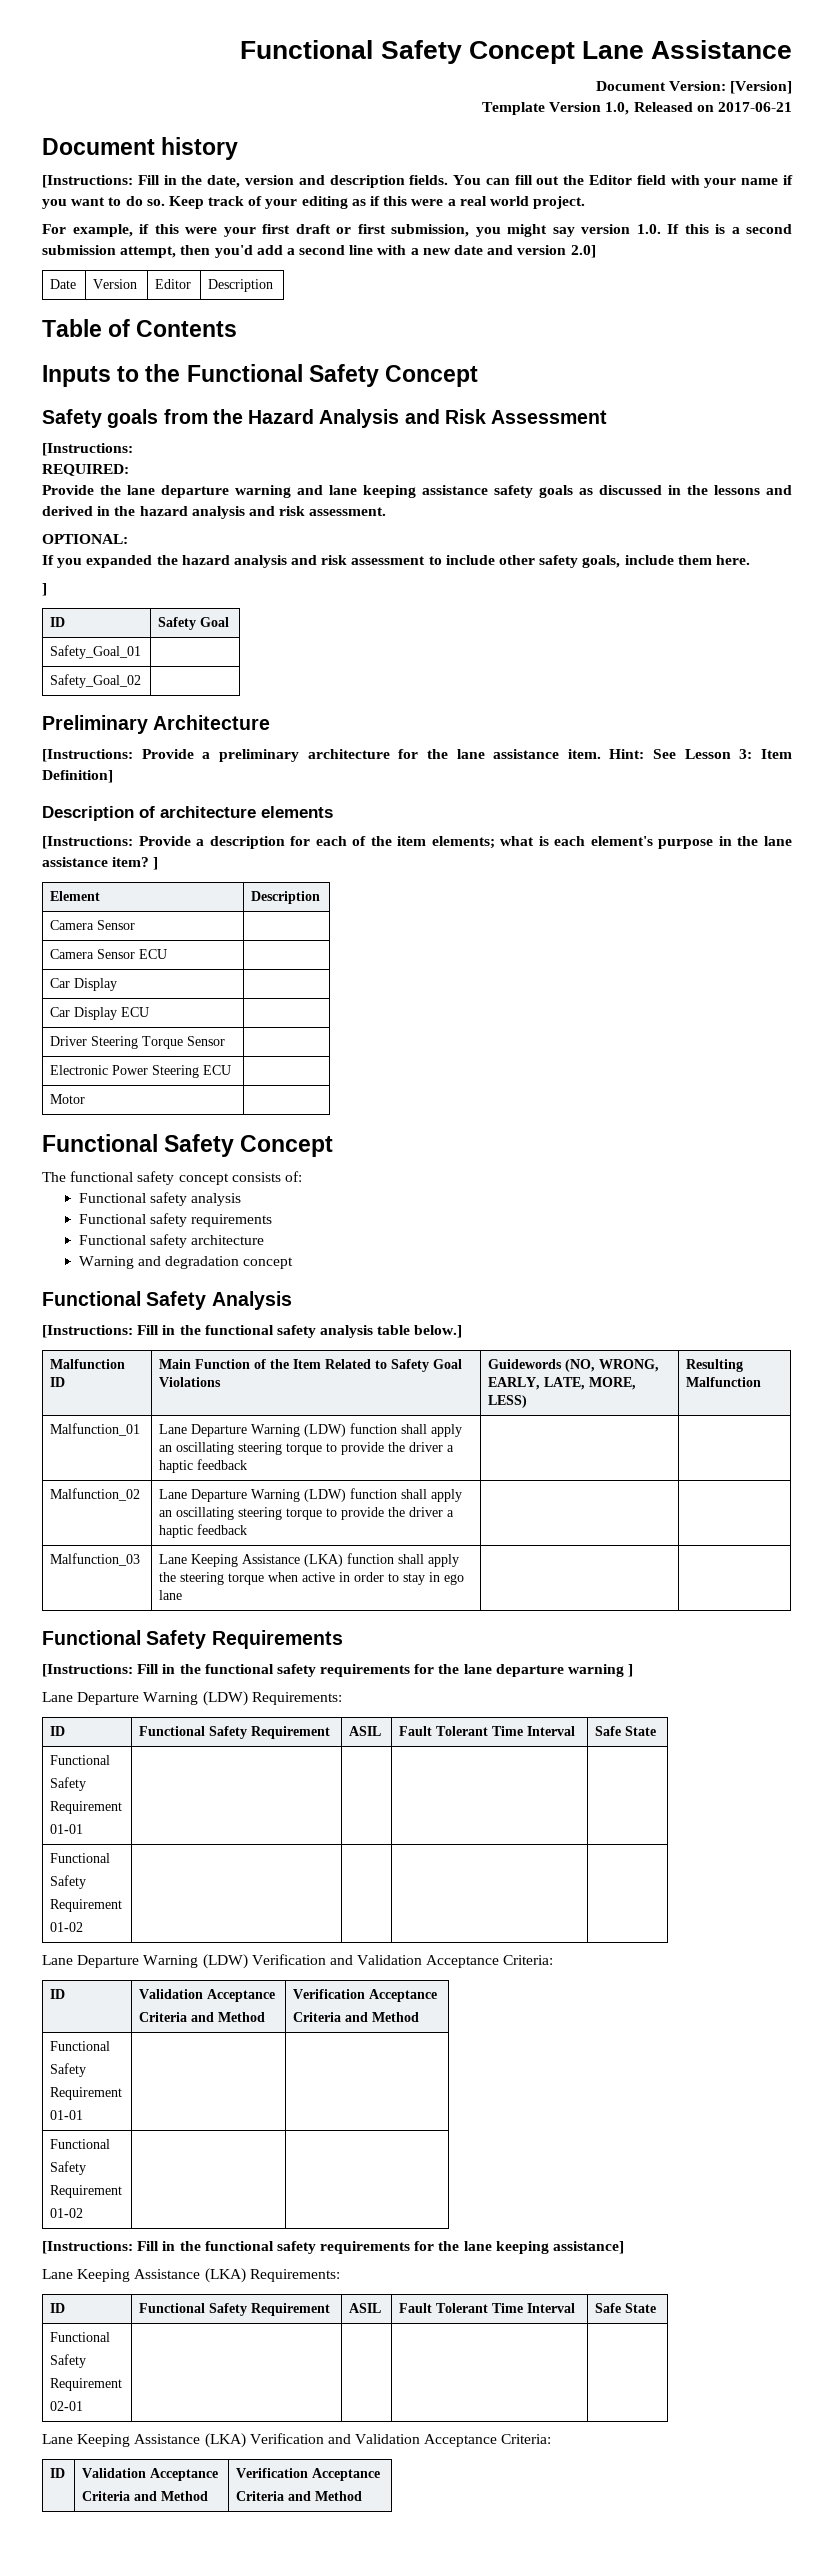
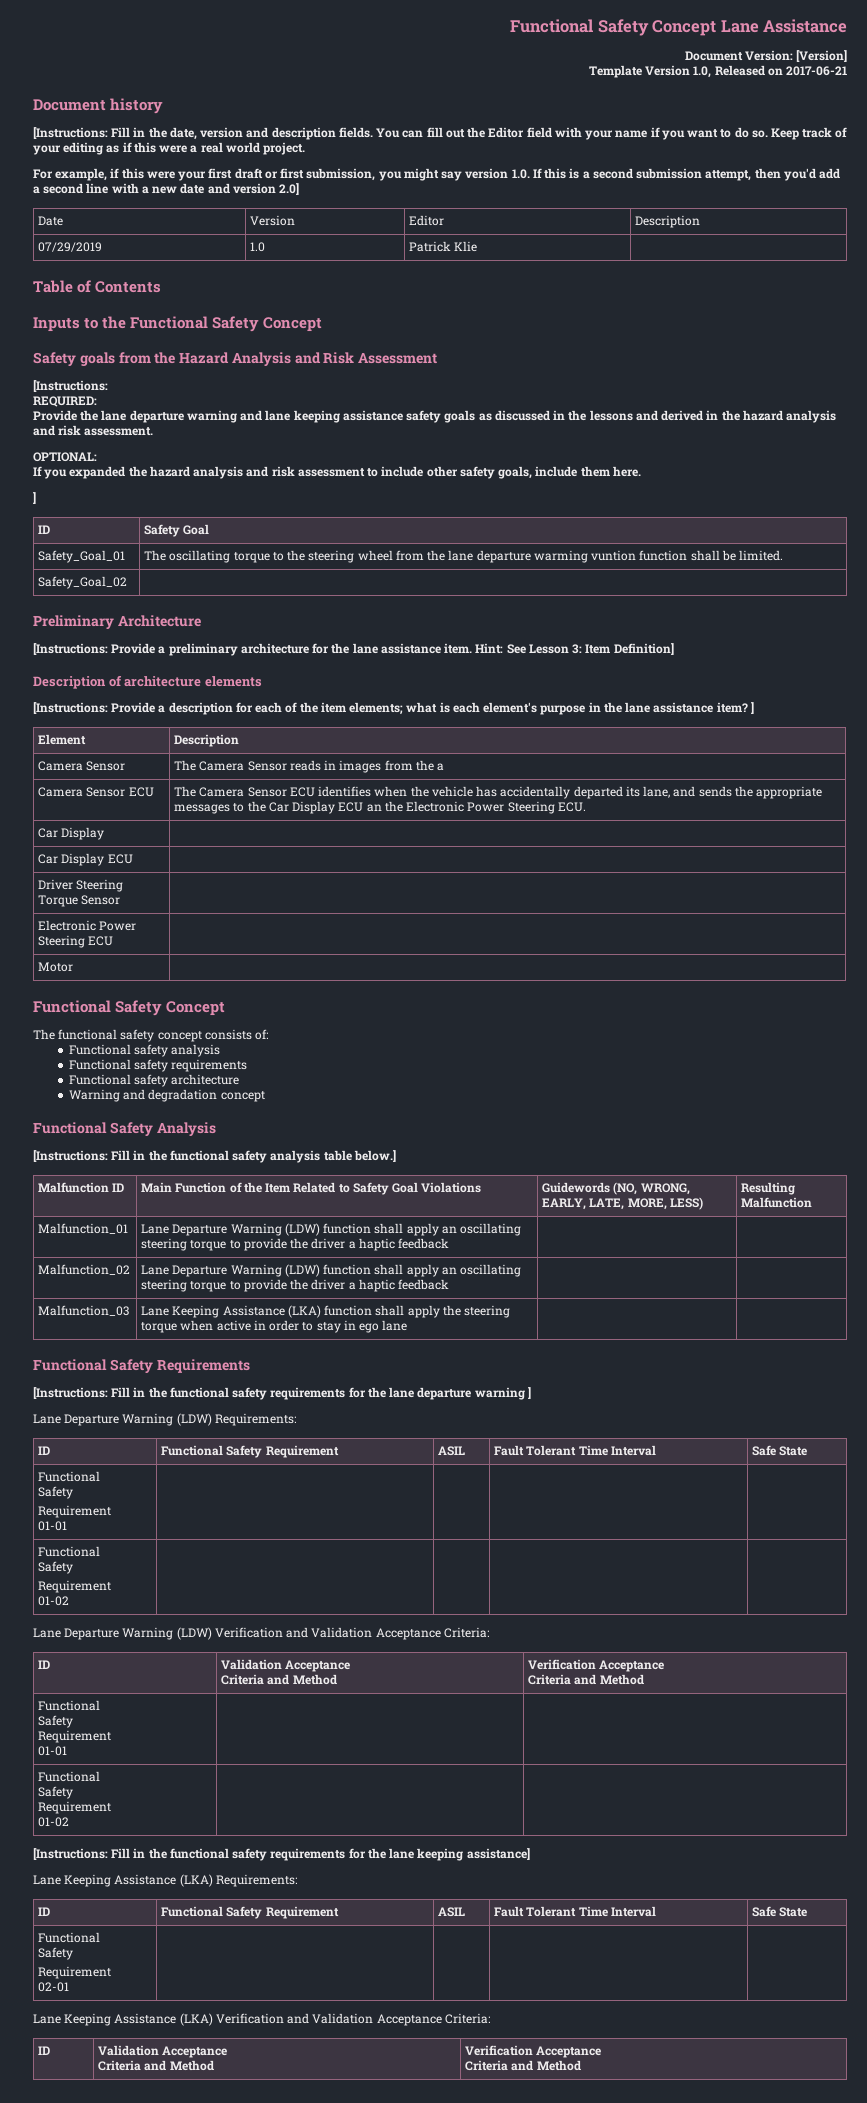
+ 07/29/2019 | 1.0 | Patrick Klie |
- Safety_Goal_01 |
+ Safety_Goal_01 | The oscillating torque to the steering wheel from the lane departure warming vuntion function shall be limited.
- Camera Sensor |
- Camera Sensor ECU |
+ Camera Sensor | The Camera Sensor reads in images from the a
+ Camera Sensor ECU | The Camera Sensor ECU identifies when the vehicle has accidentally departed its lane, and sends the appropriate messages to the Car Display ECU an the Electronic Power Steering ECU.

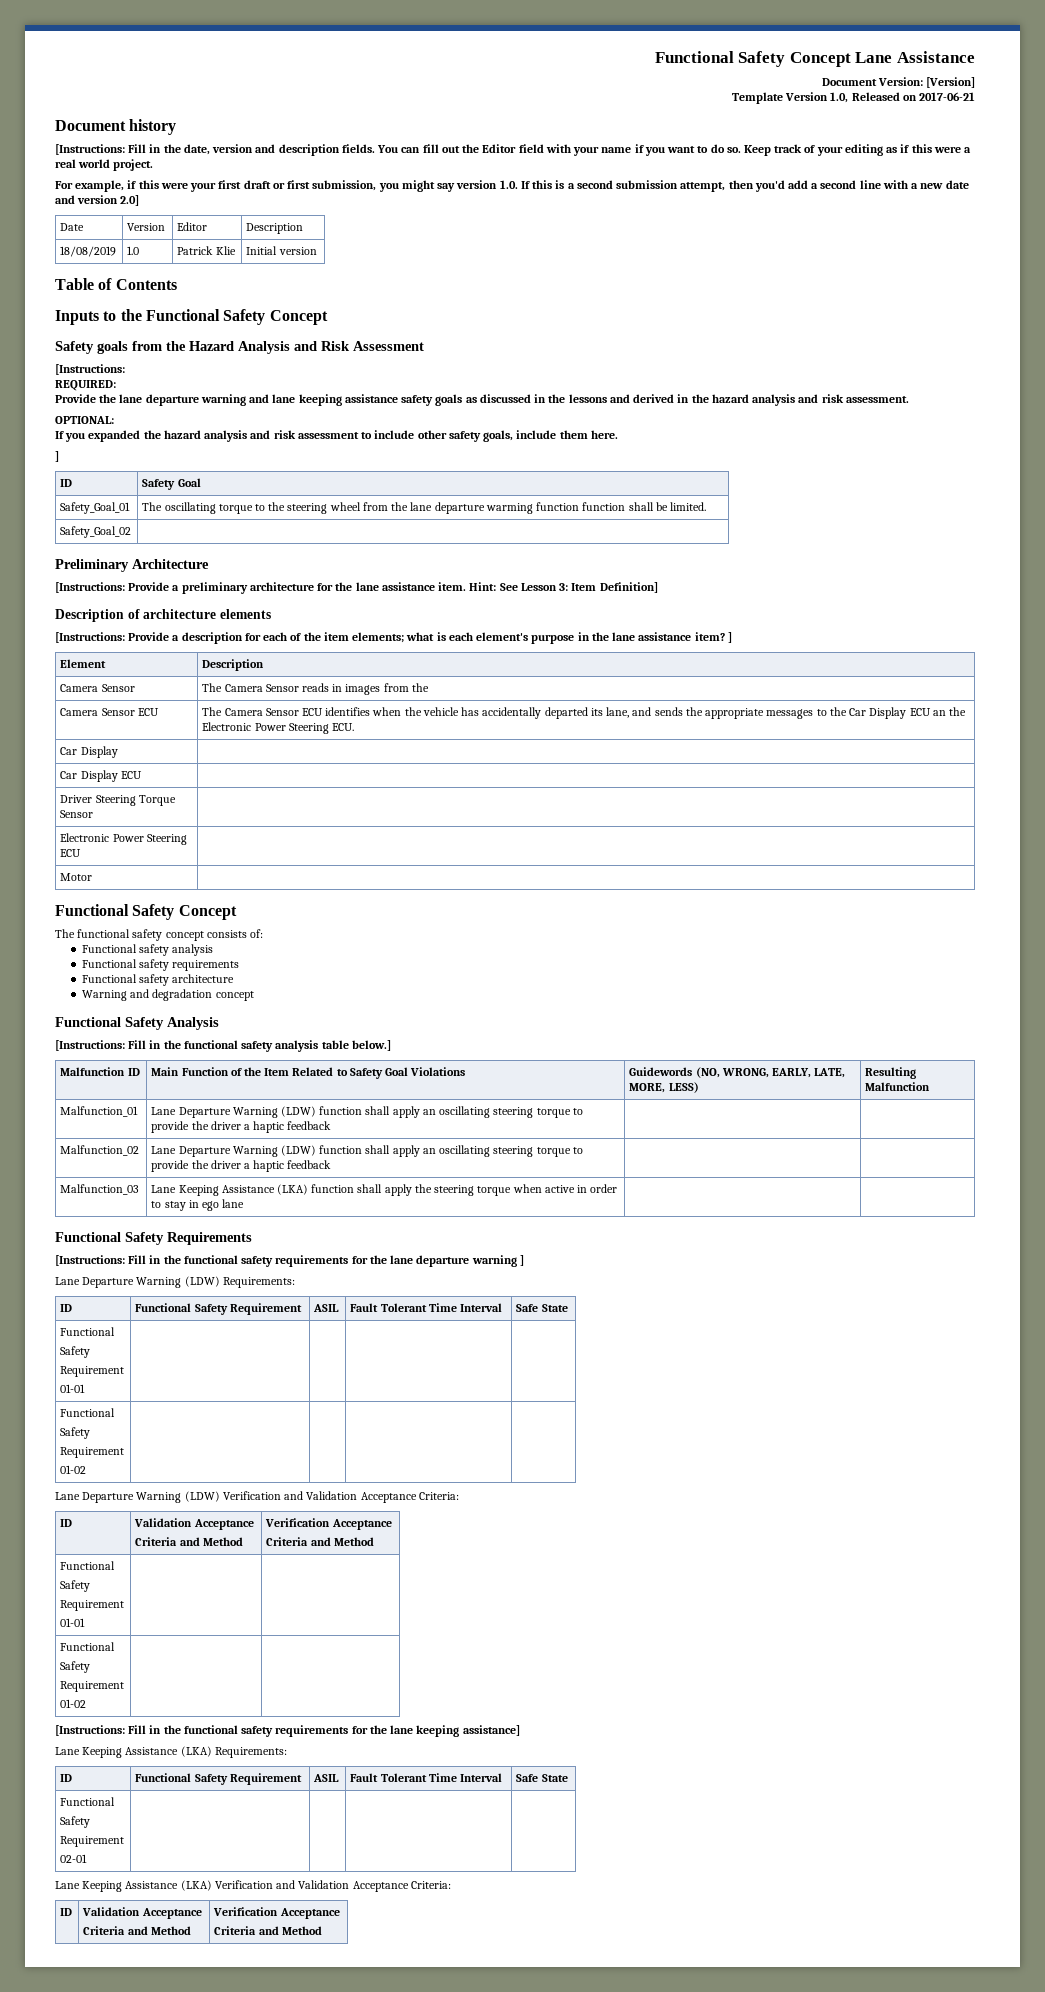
- 07/29/2019 | 1.0 | Patrick Klie |
+ 18/08/2019 | 1.0 | Patrick Klie | Initial version
- Safety_Goal_01 | The oscillating torque to the steering wheel from the lane departure warming vuntion function shall be limited.
+ Safety_Goal_01 | The oscillating torque to the steering wheel from the lane departure warming function function shall be limited.
- Camera Sensor | The Camera Sensor reads in images from the a
+ Camera Sensor | The Camera Sensor reads in images from the

